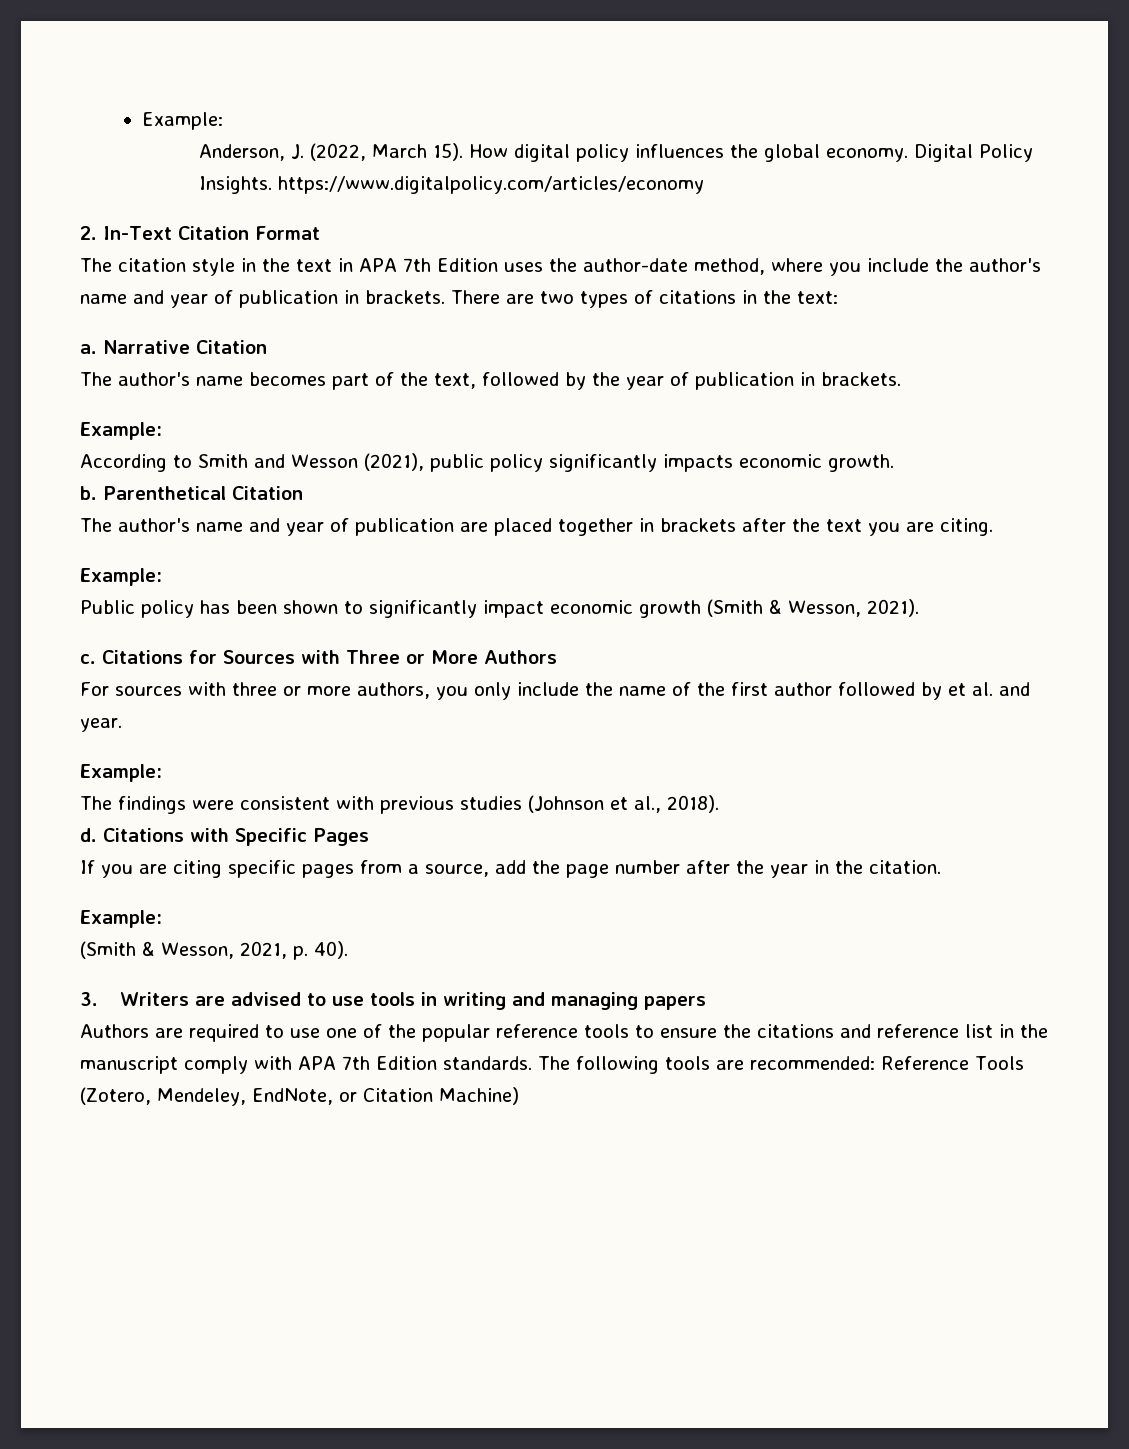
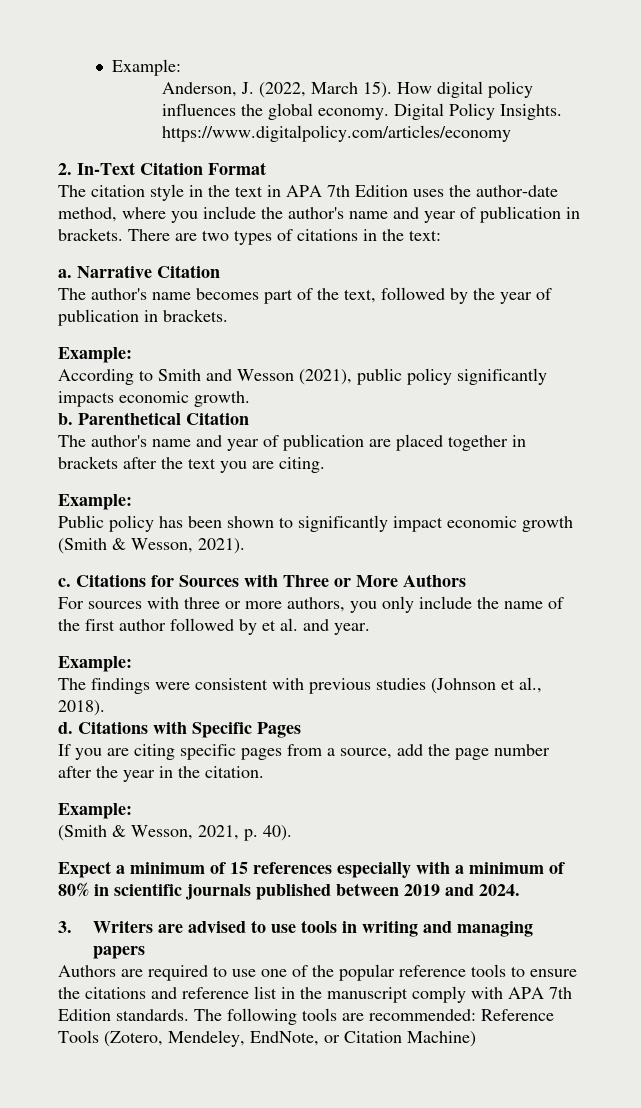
+ Expect a minimum of 15 references especially with a minimum of 80% in scientific journals published between 2019 and 2024.

